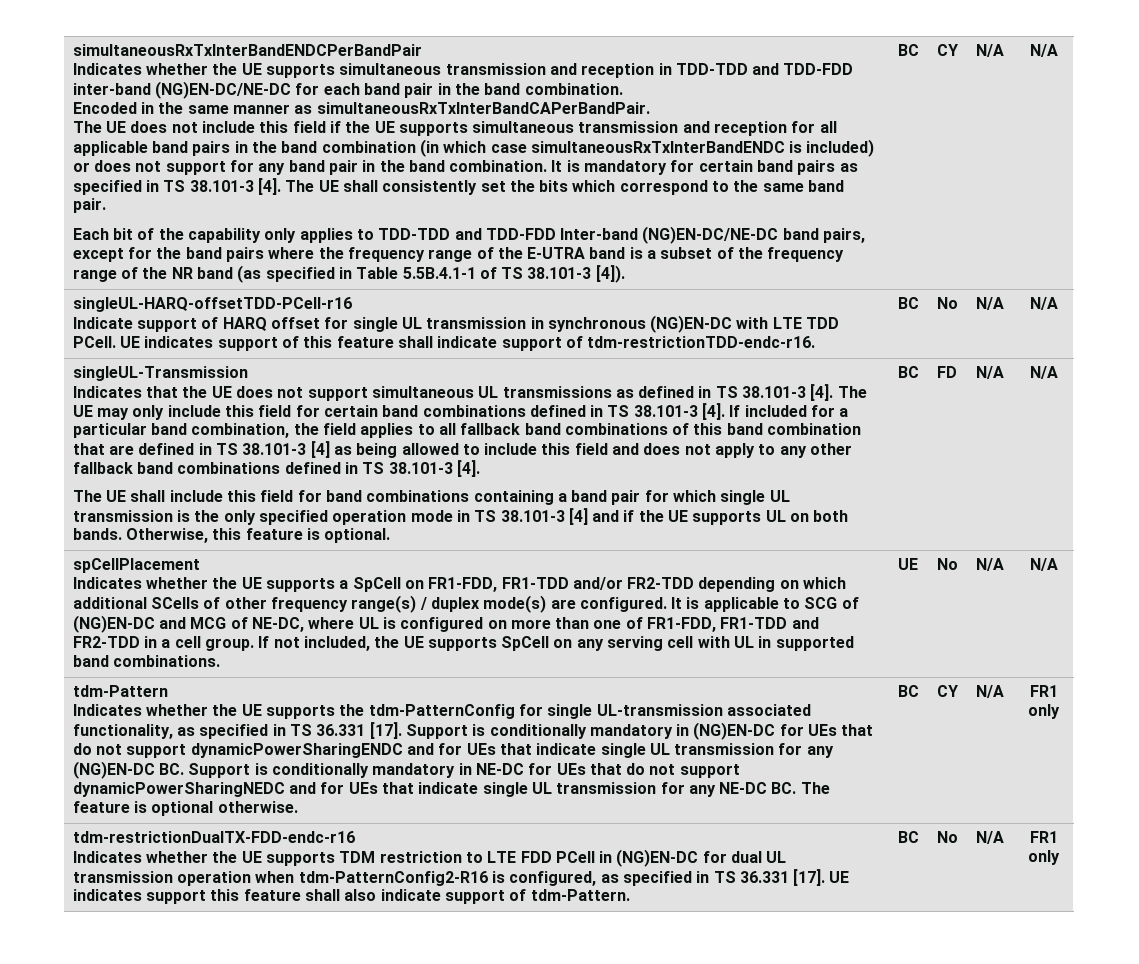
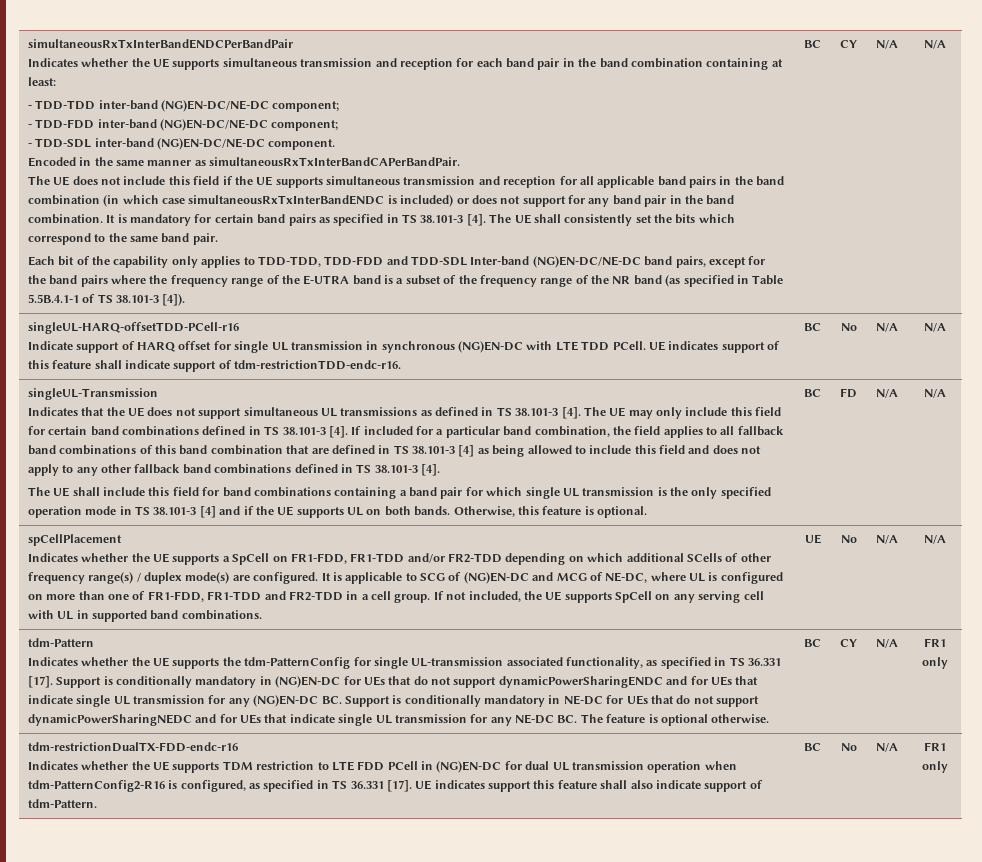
- Indicates whether the UE supports simultaneous transmission and reception in TDD-TDD and TDD-FDD inter-band (NG)EN-DC/NE-DC for each band pair in the band combination.
+ Indicates whether the UE supports simultaneous transmission and reception for each band pair in the band combination containing at least:
+ - TDD-TDD inter-band (NG)EN-DC/NE-DC component;
+ - TDD-FDD inter-band (NG)EN-DC/NE-DC component;
+ - TDD-SDL inter-band (NG)EN-DC/NE-DC component.
- Each bit of the capability only applies to TDD-TDD and TDD-FDD Inter-band (NG)EN-DC/NE-DC band pairs, except for the band pairs where the frequency range of the E-UTRA band is a subset of the frequency range of the NR band (as specified in Table 5.5B.4.1-1 of TS 38.101-3 [4]).
+ Each bit of the capability only applies to TDD-TDD, TDD-FDD and TDD-SDL Inter-band (NG)EN-DC/NE-DC band pairs, except for the band pairs where the frequency range of the E-UTRA band is a subset of the frequency range of the NR band (as specified in Table 5.5B.4.1-1 of TS 38.101-3 [4]).

